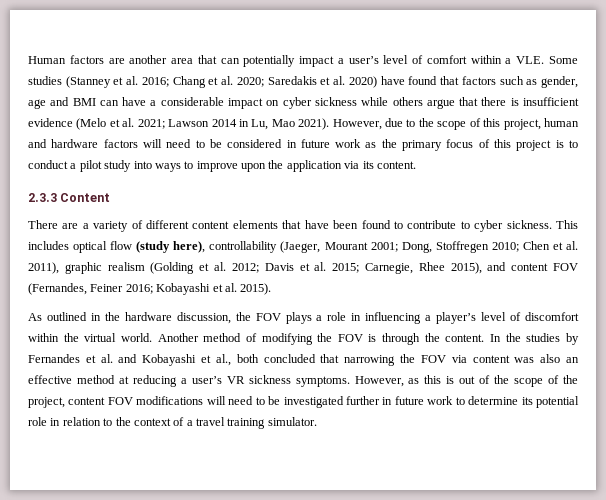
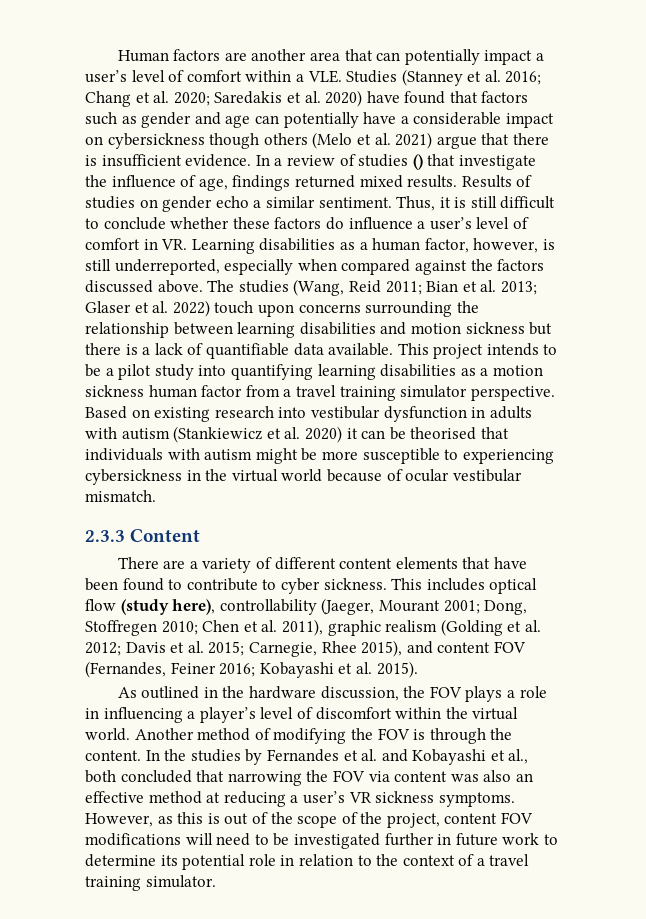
- Human factors are another area that can potentially impact a user’s level of comfort within a VLE. Some studies (Stanney et al. 2016; Chang et al. 2020; Saredakis et al. 2020) have found that factors such as gender, age and BMI can have a considerable impact on cyber sickness while others argue that there is insufficient evidence (Melo et al. 2021; Lawson 2014 in Lu, Mao 2021). However, due to the scope of this project, human and hardware factors will need to be considered in future work as the primary focus of this project is to conduct a pilot study into ways to improve upon the application via its content.
+ Human factors are another area that can potentially impact a user’s level of comfort within a VLE. Studies (Stanney et al. 2016; Chang et al. 2020; Saredakis et al. 2020) have found that factors such as gender and age can potentially have a considerable impact on cybersickness though others (Melo et al. 2021) argue that there is insufficient evidence. In a review of studies () that investigate the influence of age, findings returned mixed results. Results of studies on gender echo a similar sentiment. Thus, it is still difficult to conclude whether these factors do influence a user’s level of comfort in VR. Learning disabilities as a human factor, however, is still underreported, especially when compared against the factors discussed above. The studies (Wang, Reid 2011; Bian et al. 2013; Glaser et al. 2022) touch upon concerns surrounding the relationship between learning disabilities and motion sickness but there is a lack of quantifiable data available. This project intends to be a pilot study into quantifying learning disabilities as a motion sickness human factor from a travel training simulator perspective. Based on existing research into vestibular dysfunction in adults with autism (Stankiewicz et al. 2020) it can be theorised that individuals with autism might be more susceptible to experiencing cybersickness in the virtual world because of ocular vestibular mismatch.

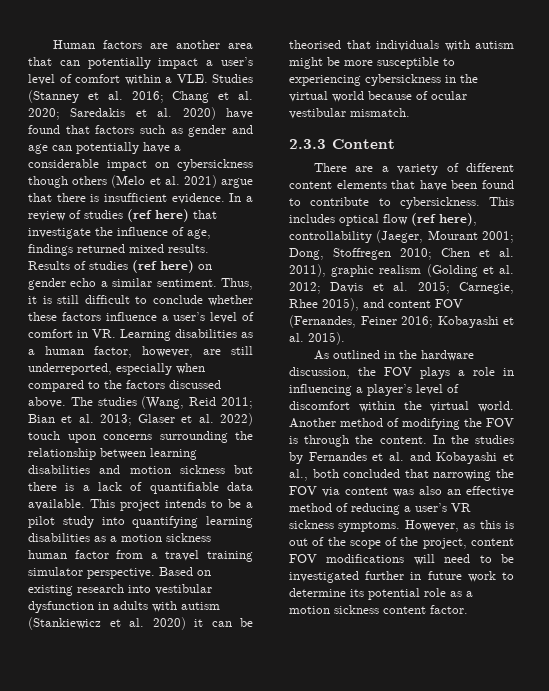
- In a review of studies () that investigate the influence of age, findings returned mixed results.
+ In a review of studies (ref here) that investigate the influence of age, findings returned mixed results.
- Results of studies on gender echo a similar sentiment.
+ Results of studies (ref here) on gender echo a similar sentiment.
- Thus, it is still difficult to conclude whether these factors do influence a user’s level of comfort in VR. Learning disabilities as a human factor, however, is still underreported, especially when compared against the factors discussed above.
+ Thus, it is still difficult to conclude whether these factors influence a user’s level of comfort in VR. Learning disabilities as a human factor, however, are still underreported, especially when compared to the factors discussed above.
- There are a variety of different content elements that have been found to contribute to cyber sickness.
+ There are a variety of different content elements that have been found to contribute to cybersickness.
- This includes optical flow (study here), controllability (Jaeger, Mourant 2001; Dong, Stoffregen 2010; Chen et al. 2011), graphic realism (Golding et al. 2012; Davis et al. 2015; Carnegie, Rhee 2015), and content FOV (Fernandes, Feiner 2016; Kobayashi et al. 2015).
+ This includes optical flow (ref here), controllability (Jaeger, Mourant 2001; Dong, Stoffregen 2010; Chen et al. 2011), graphic realism (Golding et al. 2012; Davis et al. 2015; Carnegie, Rhee 2015), and content FOV (Fernandes, Feiner 2016; Kobayashi et al. 2015).
- In the studies by Fernandes et al. and Kobayashi et al., both concluded that narrowing the FOV via content was also an effective method at reducing a user’s VR sickness symptoms.
+ In the studies by Fernandes et al. and Kobayashi et al., both concluded that narrowing the FOV via content was also an effective method of reducing a user’s VR sickness symptoms.
- However, as this is out of the scope of the project, content FOV modifications will need to be investigated further in future work to determine its potential role in relation to the context of a travel training simulator.
+ However, as this is out of the scope of the project, content FOV modifications will need to be investigated further in future work to determine its potential role as a motion sickness content factor.

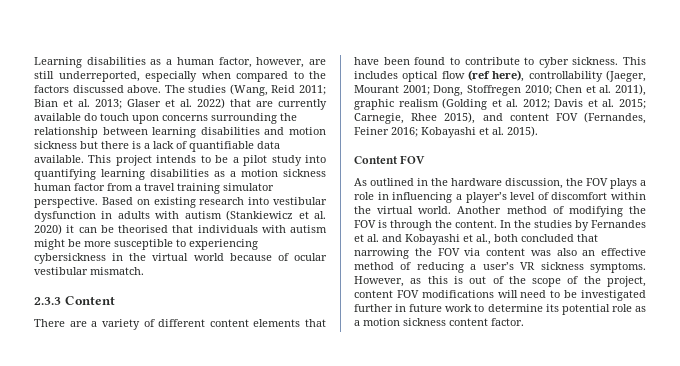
- Human factors are another area that can potentially impact a user’s level of comfort within a VLE. Studies (Stanney et al. 2016; Chang et al. 2020; Saredakis et al. 2020) have found that factors such as gender and age can potentially have a considerable impact on cybersickness though others (Melo et al. 2021) argue that there is insufficient evidence. In a review of studies (ref here) that investigate the influence of age, findings returned mixed results. Results of studies (ref here) on gender echo a similar sentiment. Thus, it is still difficult to conclude whether these factors influence a user’s level of comfort in VR. Learning disabilities as a human factor, however, are still underreported, especially when compared to the factors discussed above.
+ Learning disabilities as a human factor, however, are still underreported, especially when compared to the factors discussed above.
- The studies (Wang, Reid 2011; Bian et al. 2013; Glaser et al. 2022) touch upon concerns surrounding the relationship between learning disabilities and motion sickness but there is a lack of quantifiable data available.
+ The studies (Wang, Reid 2011; Bian et al. 2013; Glaser et al. 2022) that are currently available do touch upon concerns surrounding the relationship between learning disabilities and motion sickness but there is a lack of quantifiable data available.
- There are a variety of different content elements that have been found to contribute to cybersickness.
+ There are a variety of different content elements that have been found to contribute to cyber sickness.
+ Content FOV

